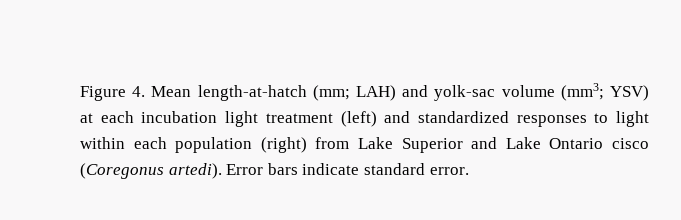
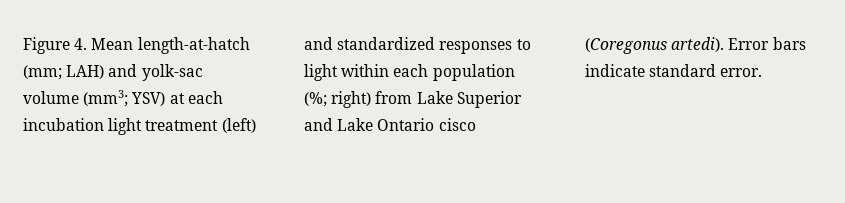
- Figure 4. Mean length-at-hatch (mm; LAH) and yolk-sac volume (mm3; YSV) at each incubation light treatment (left) and standardized responses to light within each population (right) from Lake Superior and Lake Ontario cisco (Coregonus artedi).
+ Figure 4. Mean length-at-hatch (mm; LAH) and yolk-sac volume (mm3; YSV) at each incubation light treatment (left) and standardized responses to light within each population (%; right) from Lake Superior and Lake Ontario cisco (Coregonus artedi).

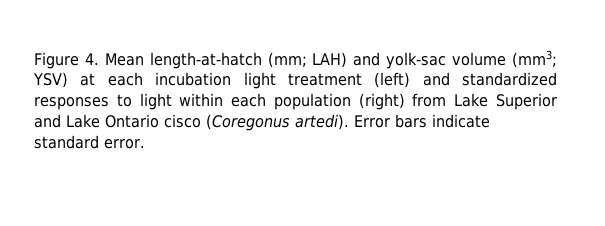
- Figure 4. Mean length-at-hatch (mm; LAH) and yolk-sac volume (mm3; YSV) at each incubation light treatment (left) and standardized responses to light within each population (%; right) from Lake Superior and Lake Ontario cisco (Coregonus artedi).
+ Figure 4. Mean length-at-hatch (mm; LAH) and yolk-sac volume (mm3; YSV) at each incubation light treatment (left) and standardized responses to light within each population (right) from Lake Superior and Lake Ontario cisco (Coregonus artedi).

